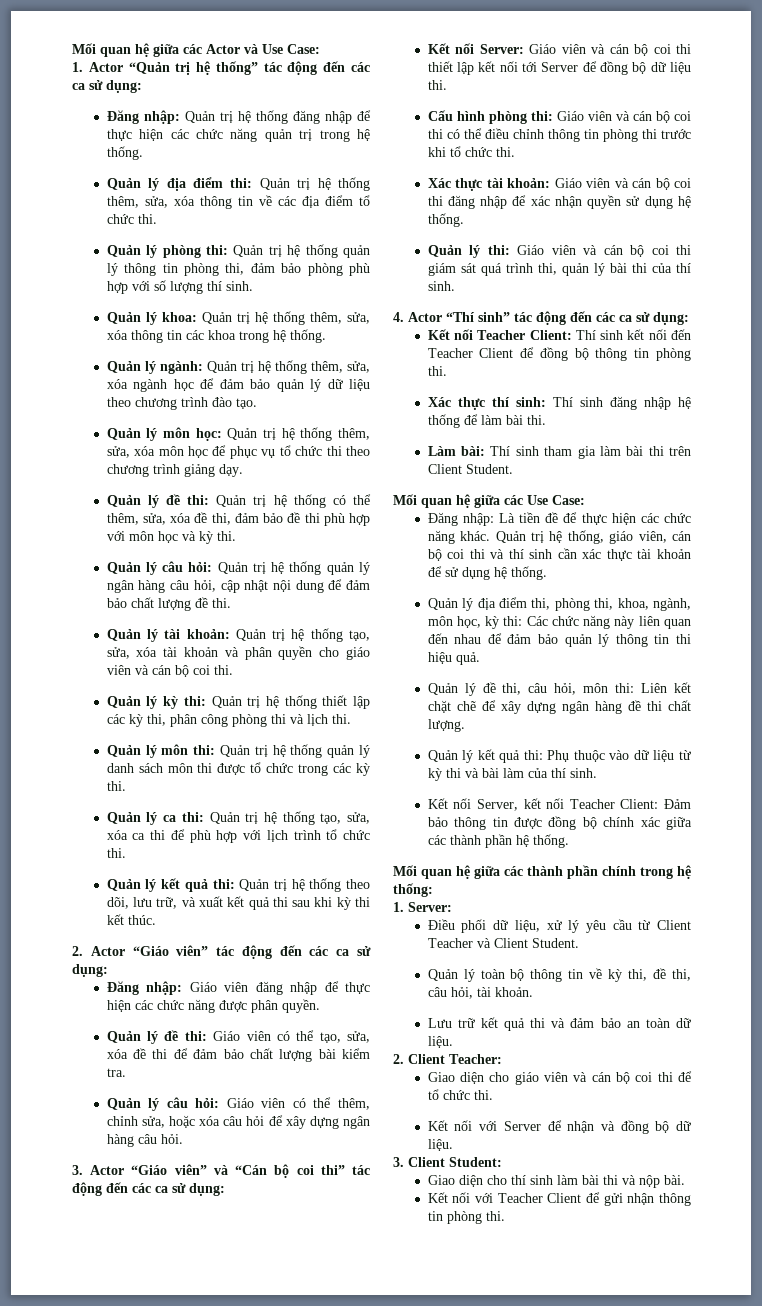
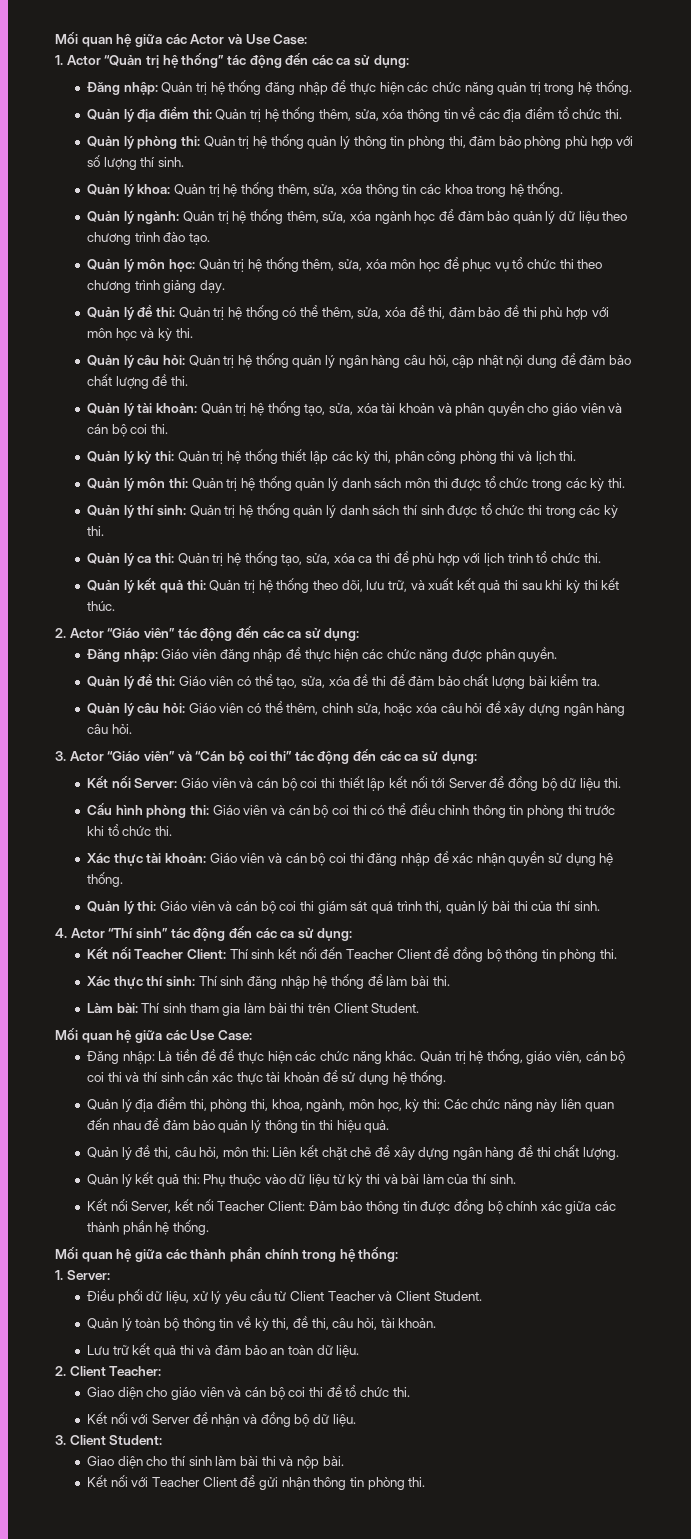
+ Quản lý thí sinh: Quản trị hệ thống quản lý danh sách thí sinh được tổ chức thi trong các kỳ thi.

